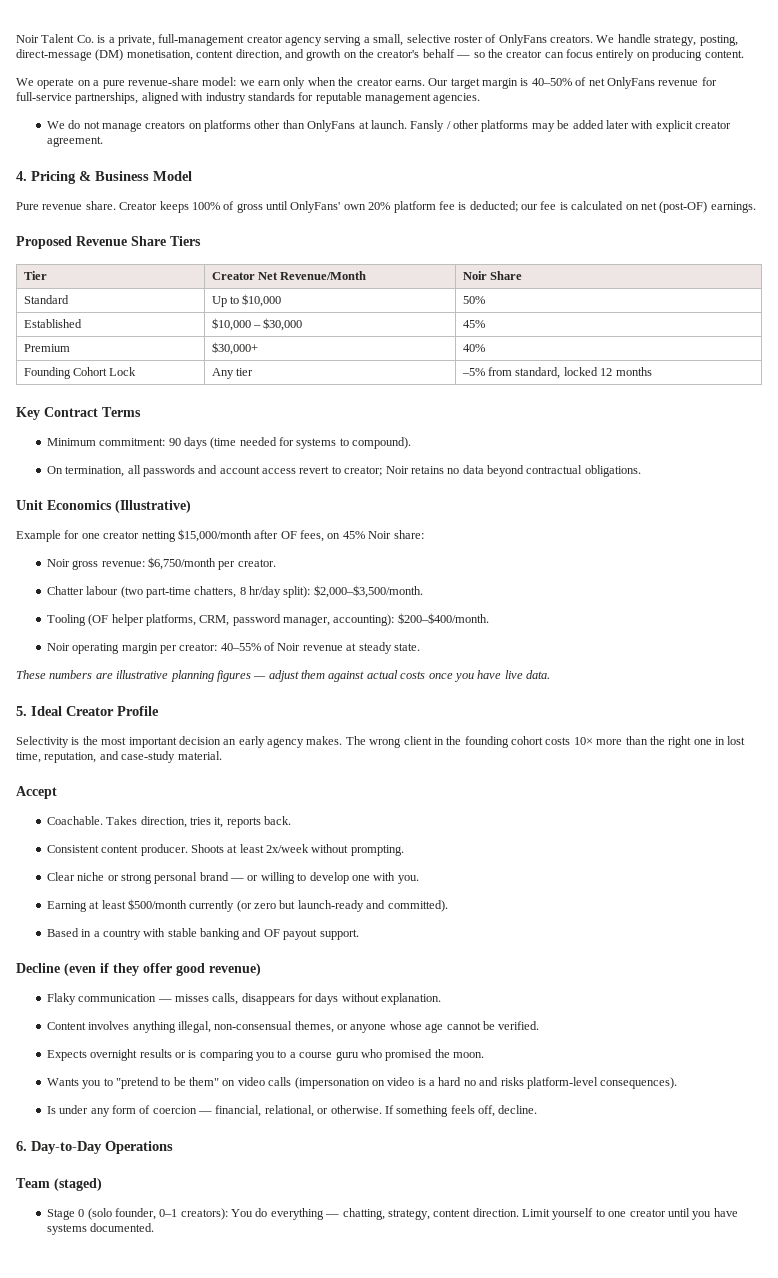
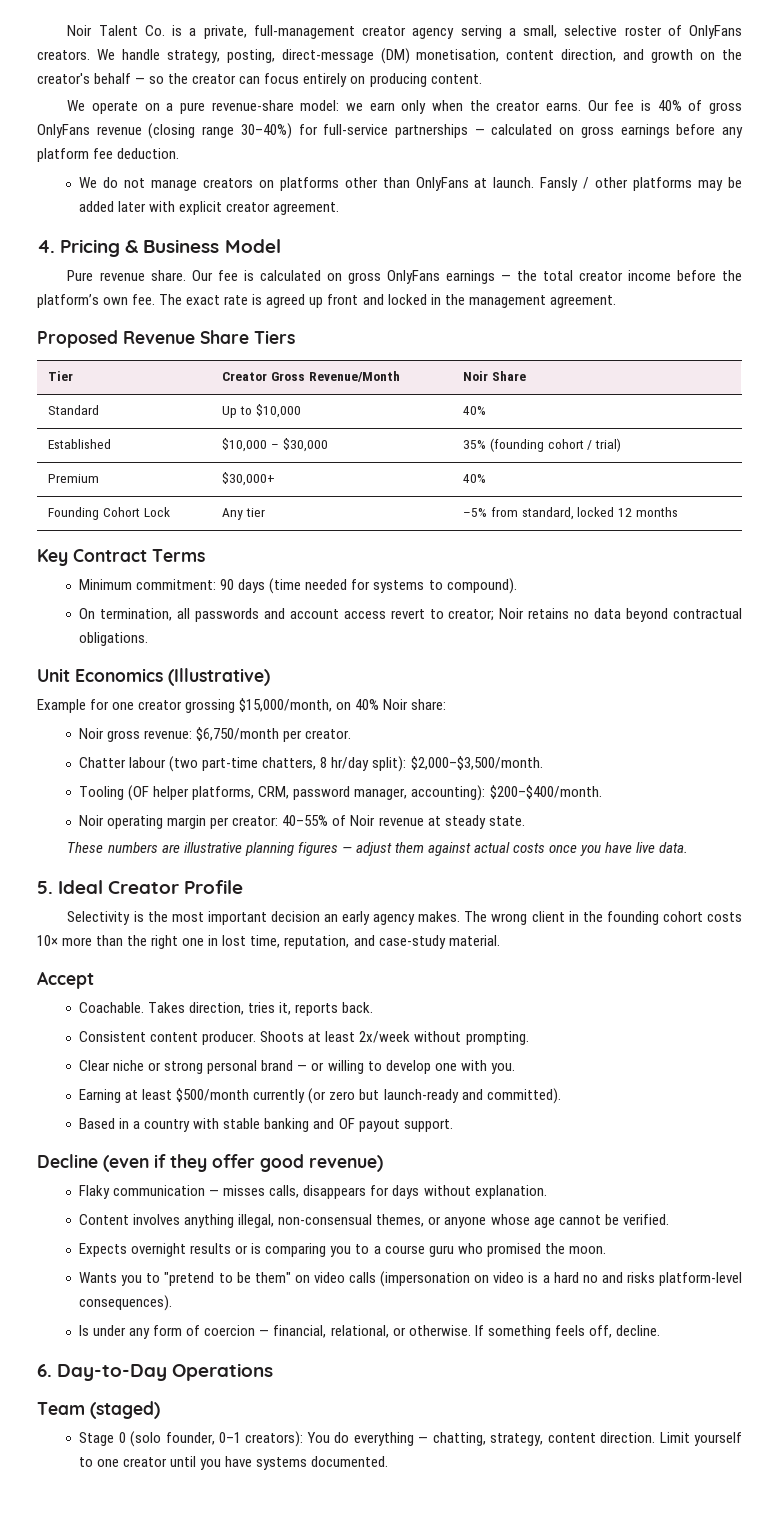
- Our target margin is 40–50% of net OnlyFans revenue for full-service partnerships, aligned with industry standards for reputable management agencies.
+ Our fee is 40% of gross OnlyFans revenue (closing range 30–40%) for full-service partnerships — calculated on gross earnings before any platform fee deduction.
- Creator keeps 100% of gross until OnlyFans' own 20% platform fee is deducted; our fee is calculated on net (post-OF) earnings.
+ Our fee is calculated on gross OnlyFans earnings — the total creator income before the platform’s own fee. The exact rate is agreed up front and locked in the management agreement.
- Tier | Creator Net Revenue/Month | Noir Share
+ Tier | Creator Gross Revenue/Month | Noir Share
- Standard | Up to $10,000 | 50%
+ Standard | Up to $10,000 | 40%
- Established | $10,000 – $30,000 | 45%
+ Established | $10,000 – $30,000 | 35% (founding cohort / trial)
- Example for one creator netting $15,000/month after OF fees, on 45% Noir share:
+ Example for one creator grossing $15,000/month, on 40% Noir share:

